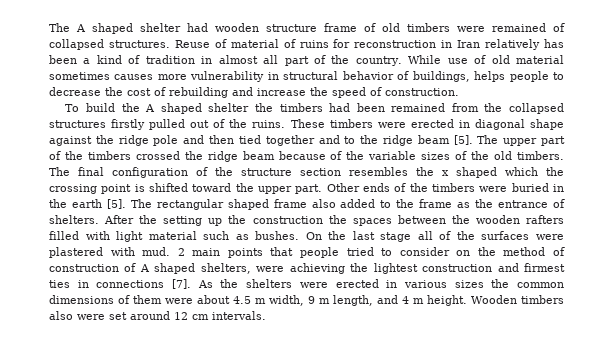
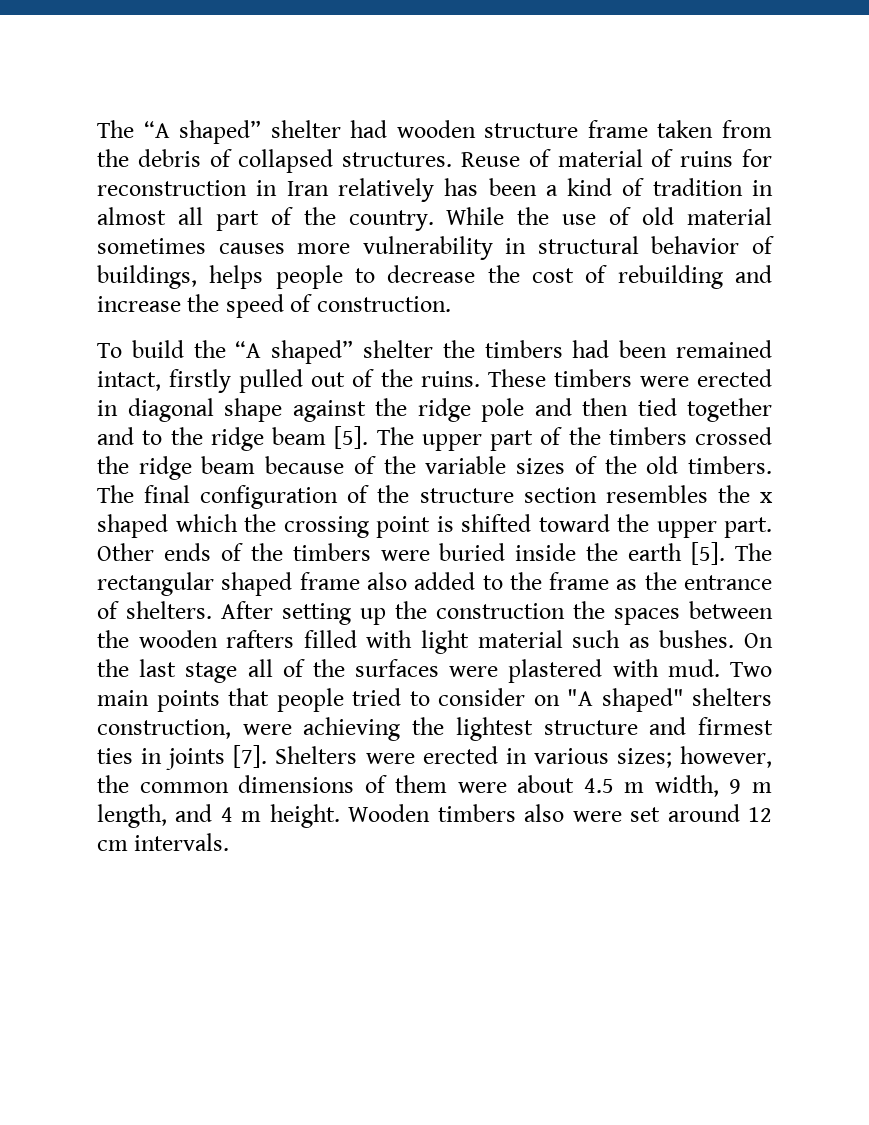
- The A shaped shelter had wooden structure frame of old timbers were remained of collapsed structures.
+ The “A shaped” shelter had wooden structure frame taken from the debris of collapsed structures.
- While use of old material sometimes causes more vulnerability in structural behavior of buildings, helps people to decrease the cost of rebuilding and increase the speed of construction.
+ While the use of old material sometimes causes more vulnerability in structural behavior of buildings, helps people to decrease the cost of rebuilding and increase the speed of construction.
- To build the A shaped shelter the timbers had been remained from the collapsed structures firstly pulled out of the ruins.
+ To build the “A shaped” shelter the timbers had been remained intact, firstly pulled out of the ruins.
- Other ends of the timbers were buried in the earth [5].
+ Other ends of the timbers were buried inside the earth [5].
- After the setting up the construction the spaces between the wooden rafters filled with light material such as bushes.
+ After setting up the construction the spaces between the wooden rafters filled with light material such as bushes.
- 2 main points that people tried to consider on the method of construction of A shaped shelters, were achieving the lightest construction and firmest ties in connections [7]. As the shelters were erected in various sizes the common dimensions of them were about 4.5 m width, 9 m length, and 4 m height.
+ Two main points that people tried to consider on "A shaped" shelters construction, were achieving the lightest structure and firmest ties in joints [7]. Shelters were erected in various sizes; however, the common dimensions of them were about 4.5 m width, 9 m length, and 4 m height.

